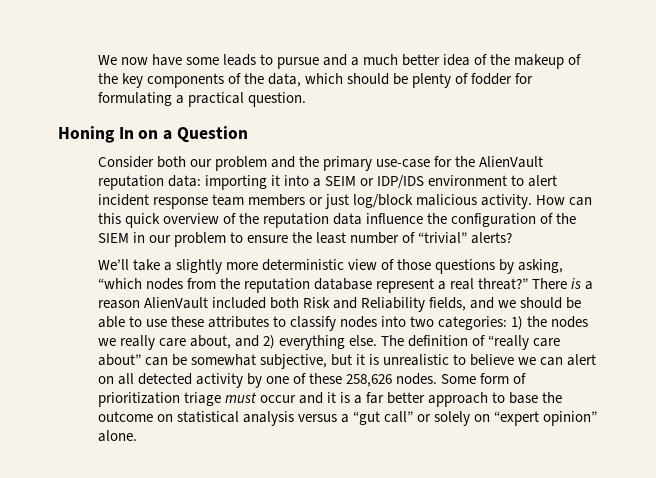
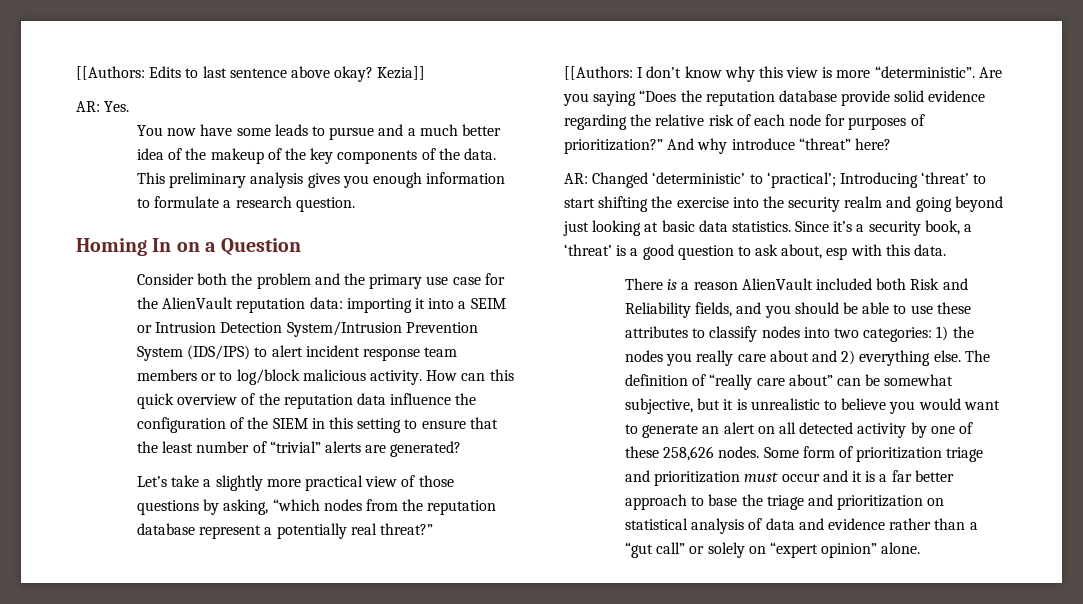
- We now have some leads to pursue and a much better idea of the makeup of the key components of the data, which should be plenty of fodder for formulating a practical question.
+ [[Authors: Edits to last sentence above okay? Kezia]]
+ AR: Yes.
+ You now have some leads to pursue and a much better idea of the makeup of the key components of the data. This preliminary analysis gives you enough information to formulate a research question.
- Honing In on a Question
+ Homing In on a Question
- Consider both our problem and the primary use-case for the AlienVault reputation data: importing it into a SEIM or IDP/IDS environment to alert incident response team members or just log/block malicious activity.
+ Consider both the problem and the primary use case for the AlienVault reputation data: importing it into a SEIM or Intrusion Detection System/Intrusion Prevention System (IDS/IPS) to alert incident response team members or to log/block malicious activity.
- How can this quick overview of the reputation data influence the configuration of the SIEM in our problem to ensure the least number of “trivial” alerts?
- We’ll take a slightly more deterministic view of those questions by asking, “which nodes from the reputation database represent a real threat?” There is a reason AlienVault included both Risk and Reliability fields, and we should be able to use these attributes to classify nodes into two categories:
+ How can this quick overview of the reputation data influence the configuration of the SIEM in this setting to ensure that the least number of “trivial” alerts are generated?
+ Let’s take a slightly more practical view of those questions by asking, “which nodes from the reputation database represent a potentially real threat?”
+ [[Authors: I don’t know why this view is more “deterministic”. Are you saying “Does the reputation database provide solid evidence regarding the relative risk of each node for purposes of prioritization?” And why introduce “threat” here?
+ AR: Changed ‘deterministic’ to ‘practical’; Introducing ‘threat’ to start shifting the exercise into the security realm and going beyond just looking at basic data statistics. Since it’s a security book, a ‘threat’ is a good question to ask about, esp with this data.
+ There is a reason AlienVault included both Risk and Reliability fields, and you should be able to use these attributes to classify nodes into two categories:
- 1) the nodes we really care about, and 2) everything else.
+ 1) the nodes you really care about and 2) everything else.
- The definition of “really care about” can be somewhat subjective, but it is unrealistic to believe we can alert on all detected activity by one of these 258,626 nodes.
+ The definition of “really care about” can be somewhat subjective, but it is unrealistic to believe you would want to generate an alert on all detected activity by one of these 258,626 nodes.
- Some form of prioritization triage must occur and it is a far better approach to base the outcome on statistical analysis versus a “gut call” or solely on “expert opinion” alone.
+ Some form of prioritization triage and prioritization must occur and it is a far better approach to base the triage and prioritization on statistical analysis of data and evidence rather than a “gut call” or solely on “expert opinion” alone.

